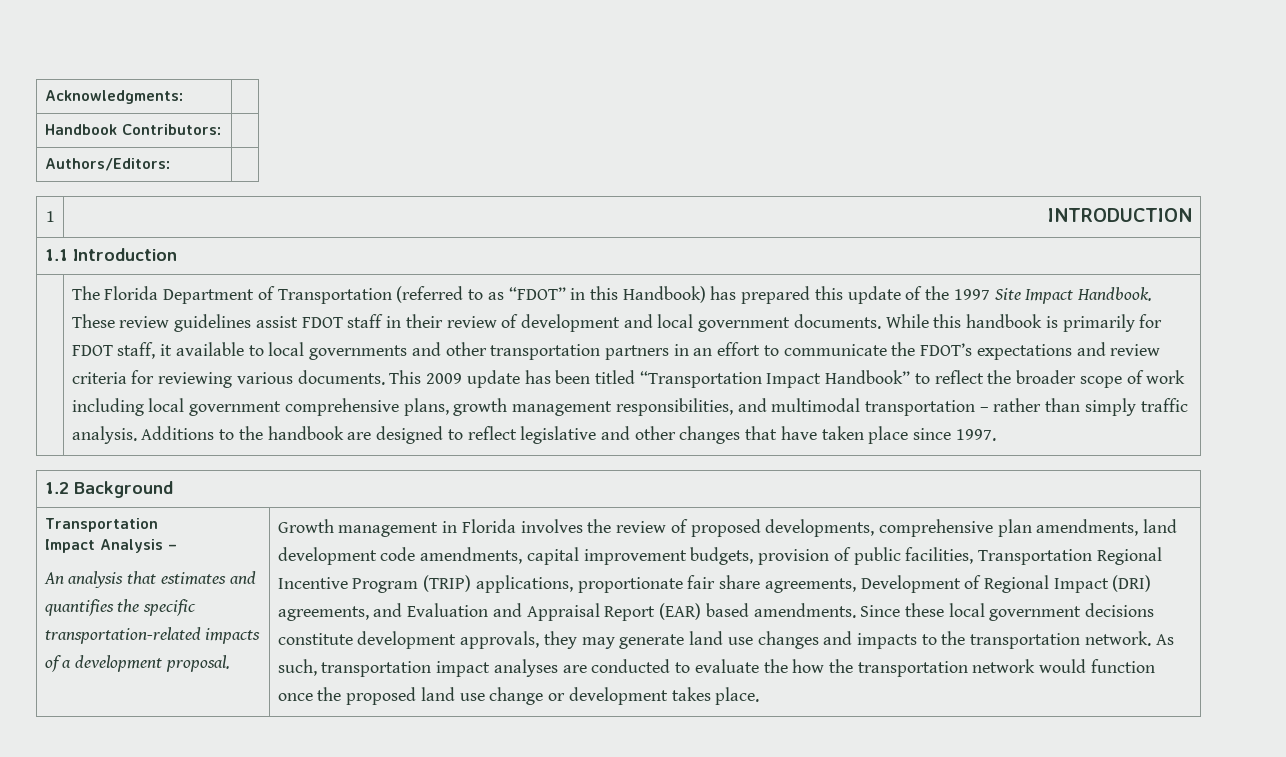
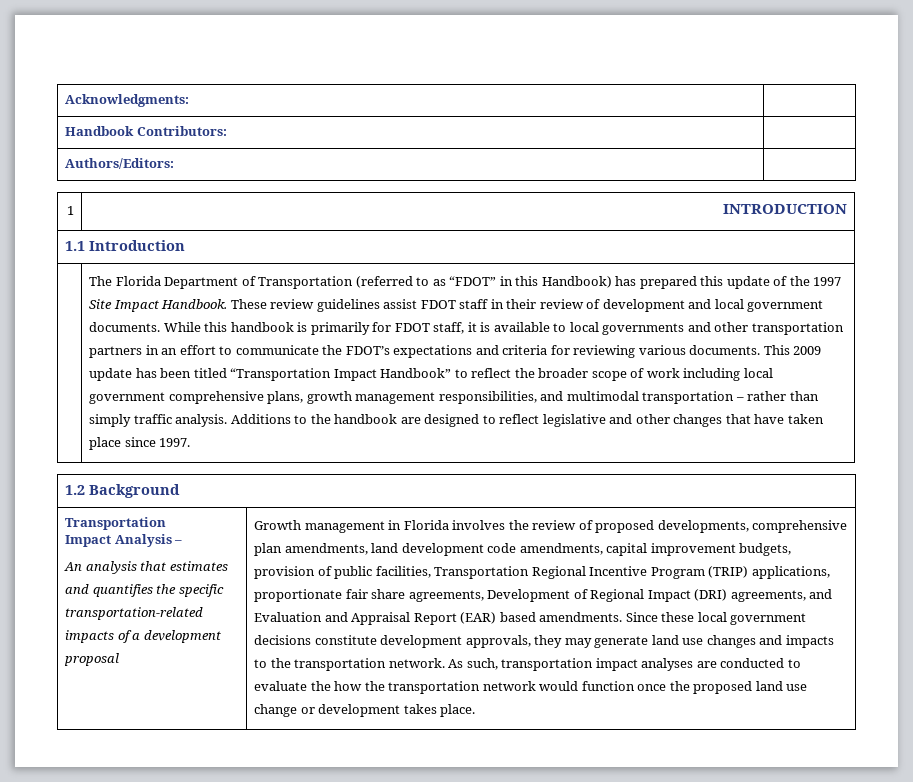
- While this handbook is primarily for FDOT staff, it available to local governments and other transportation partners in an effort to communicate the FDOT’s expectations and review criteria for reviewing various documents.
+ While this handbook is primarily for FDOT staff, it is available to local governments and other transportation partners in an effort to communicate the FDOT’s expectations and criteria for reviewing various documents.
- An analysis that estimates and quantifies the specific transportation-related impacts of a development proposal.
+ An analysis that estimates and quantifies the specific transportation-related impacts of a development proposal

